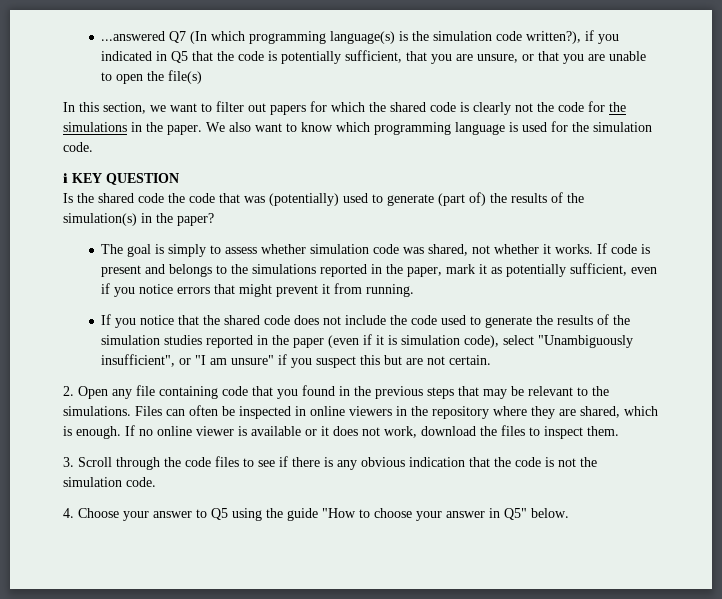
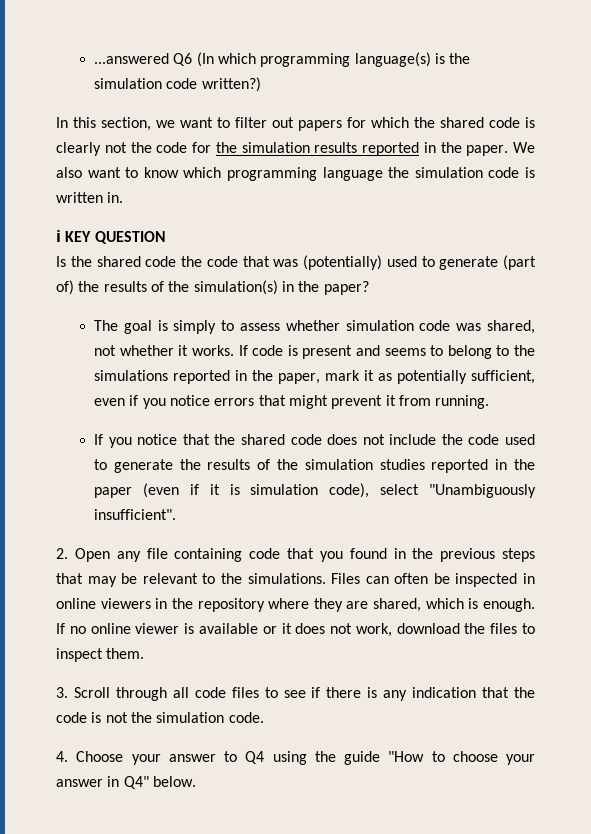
- ...answered Q7 (In which programming language(s) is the simulation code written?), if you indicated in Q5 that the code is potentially sufficient, that you are unsure, or that you are unable to open the file(s)
+ ...answered Q6 (In which programming language(s) is the simulation code written?)
- In this section, we want to filter out papers for which the shared code is clearly not the code for the simulations in the paper.
+ In this section, we want to filter out papers for which the shared code is clearly not the code for the simulation results reported in the paper.
- We also want to know which programming language is used for the simulation code.
+ We also want to know which programming language the simulation code is written in.
- If code is present and belongs to the simulations reported in the paper, mark it as potentially sufficient, even if you notice errors that might prevent it from running.
+ If code is present and seems to belong to the simulations reported in the paper, mark it as potentially sufficient, even if you notice errors that might prevent it from running.
- If you notice that the shared code does not include the code used to generate the results of the simulation studies reported in the paper (even if it is simulation code), select "Unambiguously insufficient", or "I am unsure" if you suspect this but are not certain.
+ If you notice that the shared code does not include the code used to generate the results of the simulation studies reported in the paper (even if it is simulation code), select "Unambiguously insufficient".
- 3. Scroll through the code files to see if there is any obvious indication that the code is not the simulation code.
+ 3. Scroll through all code files to see if there is any indication that the code is not the simulation code.
- 4. Choose your answer to Q5 using the guide "How to choose your answer in Q5" below.
+ 4. Choose your answer to Q4 using the guide "How to choose your answer in Q4" below.

